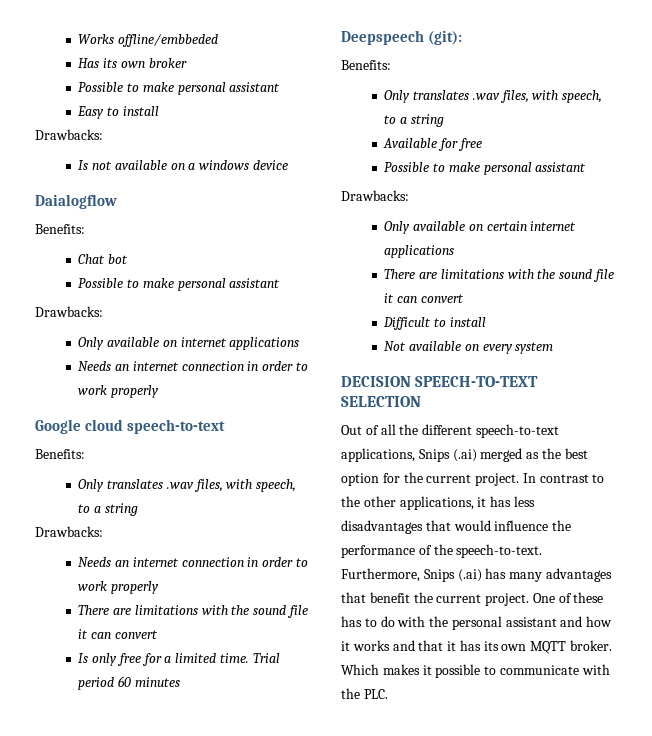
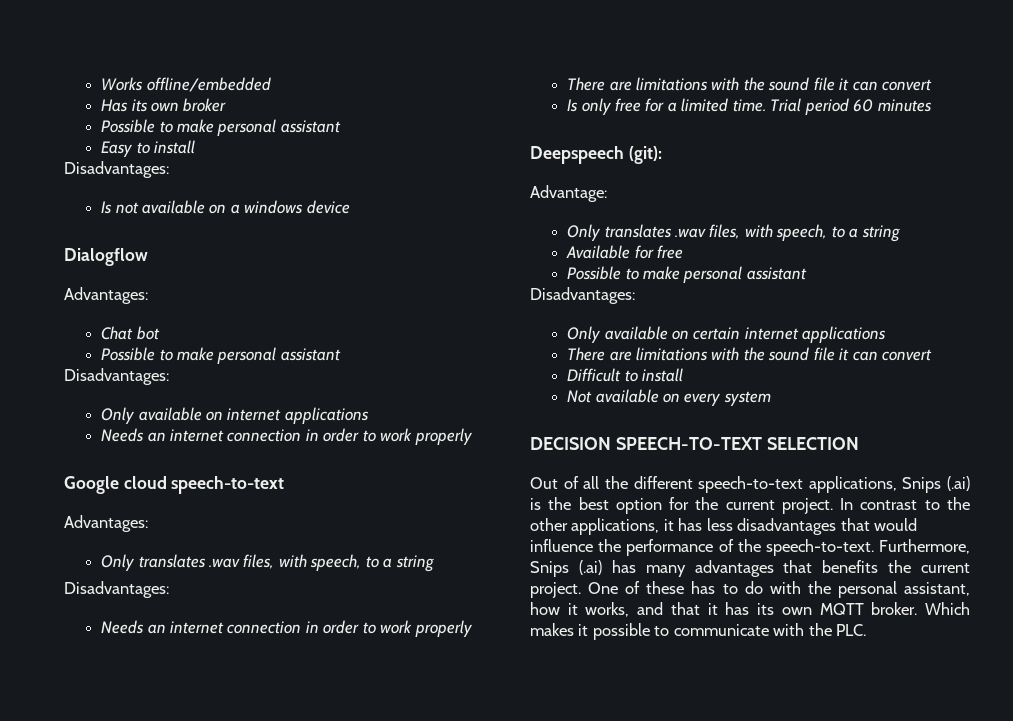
- Works offline/embbeded
+ Works offline/embedded
  Easy to install
- Drawbacks:
+ Disadvantages:
- Daialogflow
- Benefits:
+ Dialogflow
+ Advantages:
  Chat bot
  Possible to make personal assistant
- Drawbacks:
+ Disadvantages:
  Google cloud speech-to-text
- Benefits:
+ Advantages:
  Only translates .wav files, with speech, to a string
- Drawbacks:
+ Disadvantages:
  Deepspeech (git):
- Benefits:
+ Advantage:
  Available for free
  Possible to make personal assistant
- Drawbacks:
+ Disadvantages:
- Out of all the different speech-to-text applications, Snips (.ai) merged as the best option for the current project.
+ Out of all the different speech-to-text applications, Snips (.ai) is the best option for the current project.
- Furthermore, Snips (.ai) has many advantages that benefit the current project.
+ Furthermore, Snips (.ai) has many advantages that benefits the current project.
- One of these has to do with the personal assistant and how it works and that it has its own MQTT broker.
+ One of these has to do with the personal assistant, how it works, and that it has its own MQTT broker.

